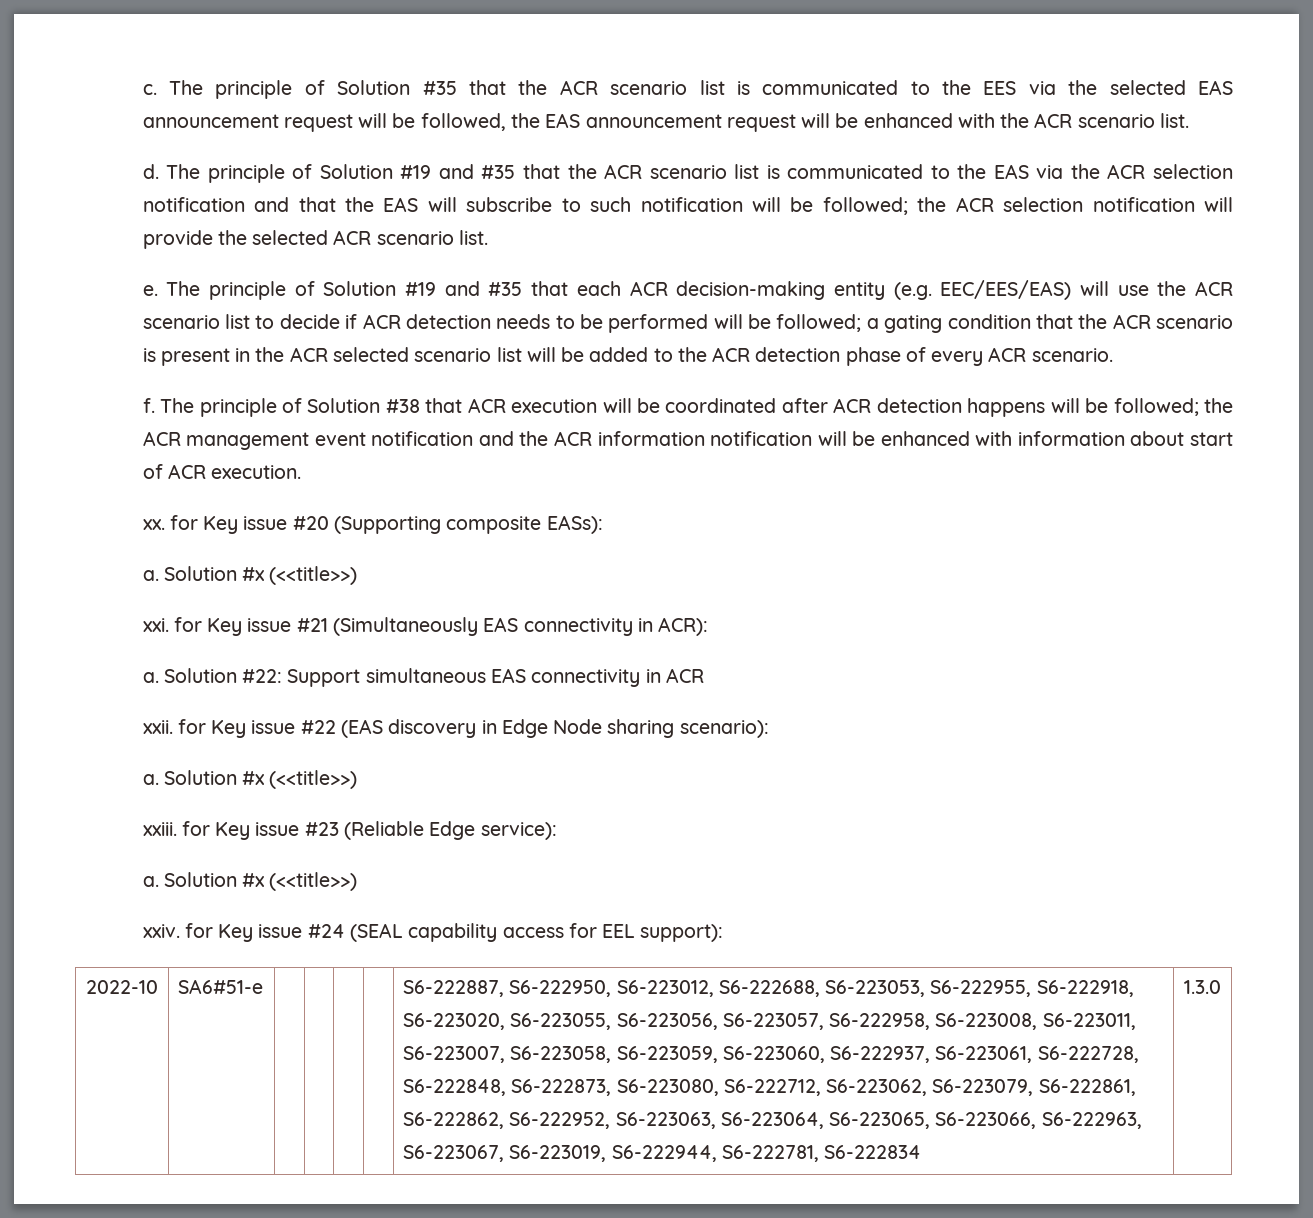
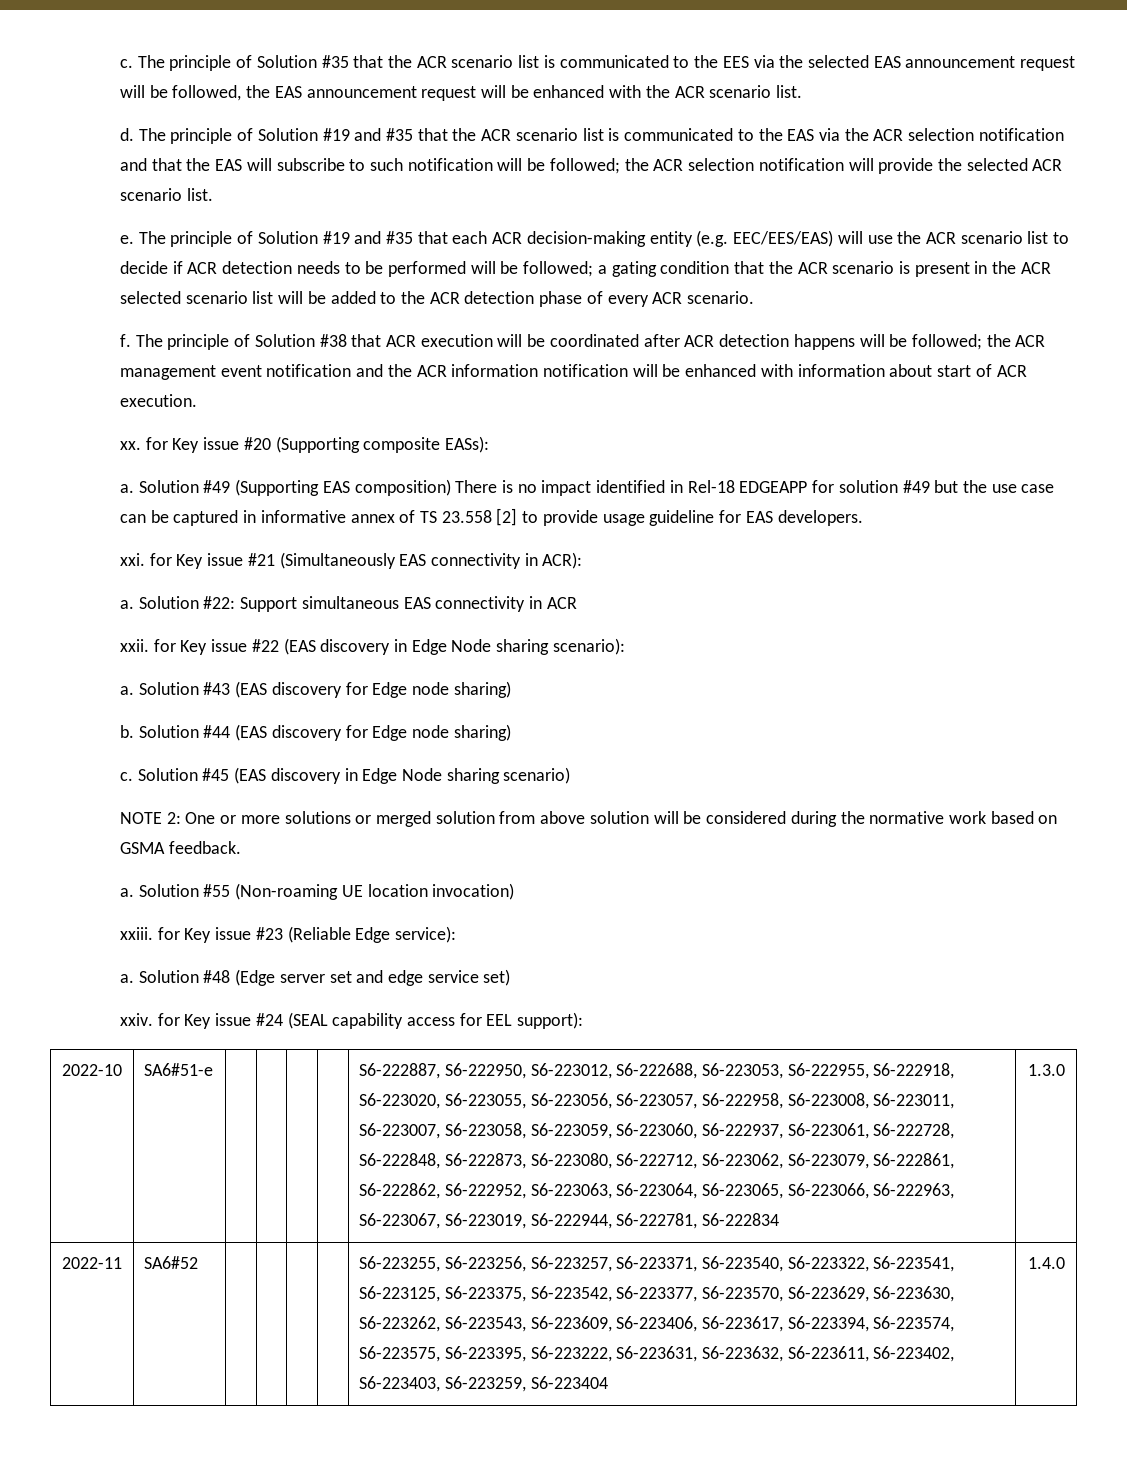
  xx. for Key issue #20 (Supporting composite EASs):
- a. Solution #x (<<title>>)
+ a. Solution #49 (Supporting EAS composition) There is no impact identified in Rel-18 EDGEAPP for solution #49 but the use case can be captured in informative annex of TS 23.558 [2] to provide usage guideline for EAS developers.
  xxii. for Key issue #22 (EAS discovery in Edge Node sharing scenario):
- a. Solution #x (<<title>>)
+ a. Solution #43 (EAS discovery for Edge node sharing)
+ b. Solution #44 (EAS discovery for Edge node sharing)
+ c. Solution #45 (EAS discovery in Edge Node sharing scenario)
+ NOTE 2: One or more solutions or merged solution from above solution will be considered during the normative work based on GSMA feedback.
+ a. Solution #55 (Non-roaming UE location invocation)
  xxiii. for Key issue #23 (Reliable Edge service):
- a. Solution #x (<<title>>)
+ a. Solution #48 (Edge server set and edge service set)
+ 2022-11 | SA6#52 | | | | | S6-223255, S6-223256, S6-223257, S6-223371, S6-223540, S6-223322, S6-223541, S6-223125, S6-223375, S6-223542, S6-223377, S6-223570, S6-223629, S6-223630, S6-223262, S6-223543, S6-223609, S6-223406, S6-223617, S6-223394, S6-223574, S6-223575, S6-223395, S6-223222, S6-223631, S6-223632, S6-223611, S6-223402, S6-223403, S6-223259, S6-223404 | 1.4.0

